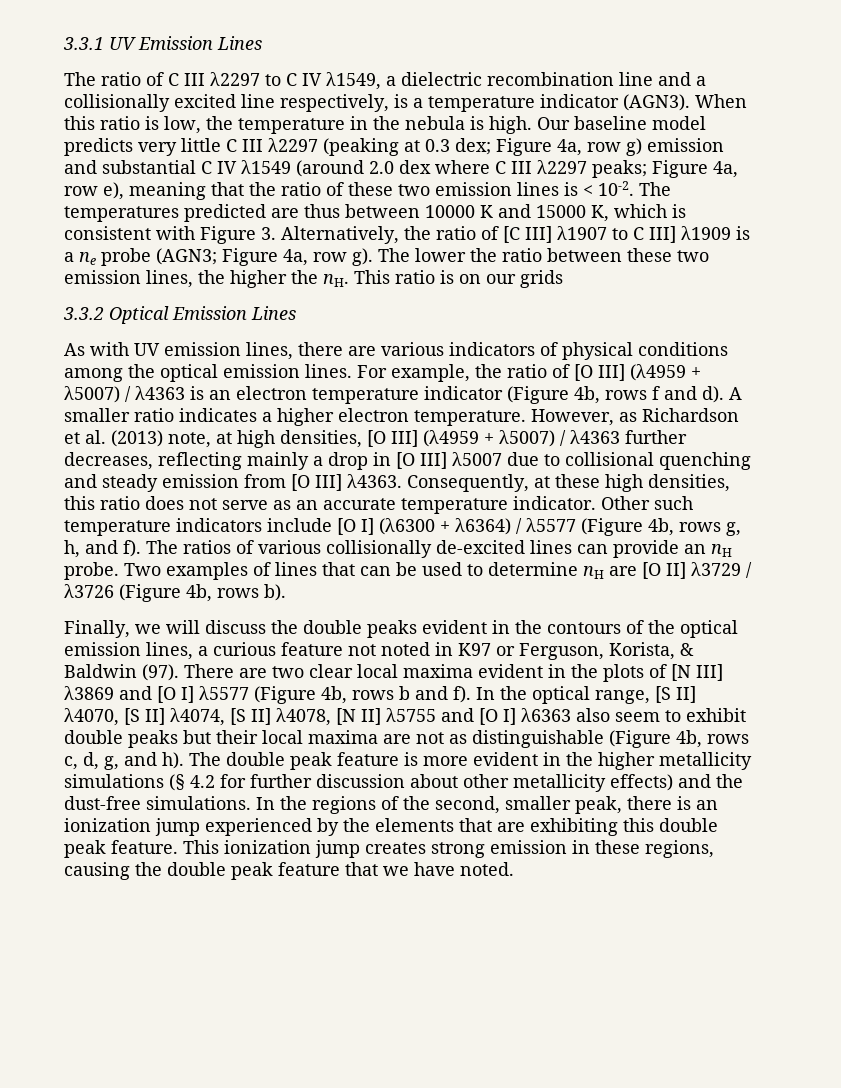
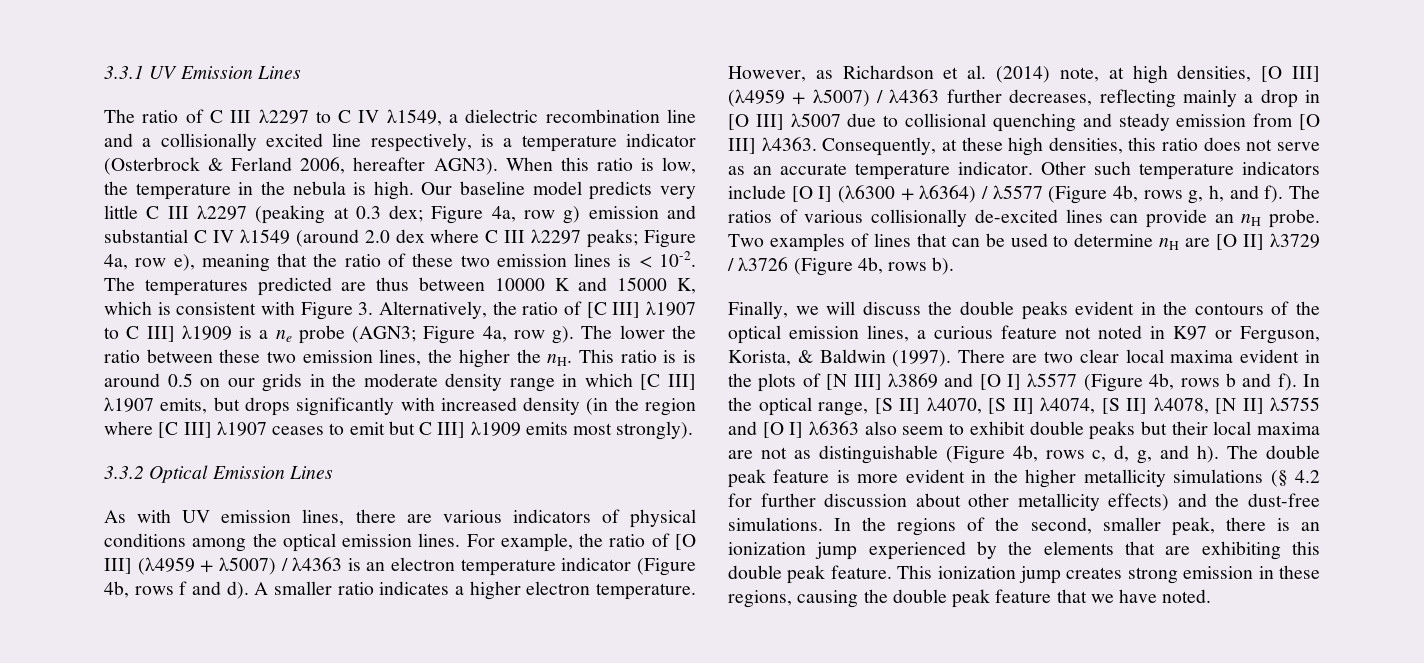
- The ratio of C III λ2297 to C IV λ1549, a dielectric recombination line and a collisionally excited line respectively, is a temperature indicator (AGN3).
+ The ratio of C III λ2297 to C IV λ1549, a dielectric recombination line and a collisionally excited line respectively, is a temperature indicator (Osterbrock & Ferland 2006, hereafter AGN3).
- This ratio is on our grids
+ This ratio is is around 0.5 on our grids in the moderate density range in which [C III] λ1907 emits, but drops significantly with increased density (in the region where [C III] λ1907 ceases to emit but C III] λ1909 emits most strongly).
- However, as Richardson et al. (2013) note, at high densities, [O III] (λ4959 + λ5007) / λ4363 further decreases, reflecting mainly a drop in [O III] λ5007 due to collisional quenching and steady emission from [O III] λ4363.
+ However, as Richardson et al. (2014) note, at high densities, [O III] (λ4959 + λ5007) / λ4363 further decreases, reflecting mainly a drop in [O III] λ5007 due to collisional quenching and steady emission from [O III] λ4363.
- Finally, we will discuss the double peaks evident in the contours of the optical emission lines, a curious feature not noted in K97 or Ferguson, Korista, & Baldwin (97).
+ Finally, we will discuss the double peaks evident in the contours of the optical emission lines, a curious feature not noted in K97 or Ferguson, Korista, & Baldwin (1997).

